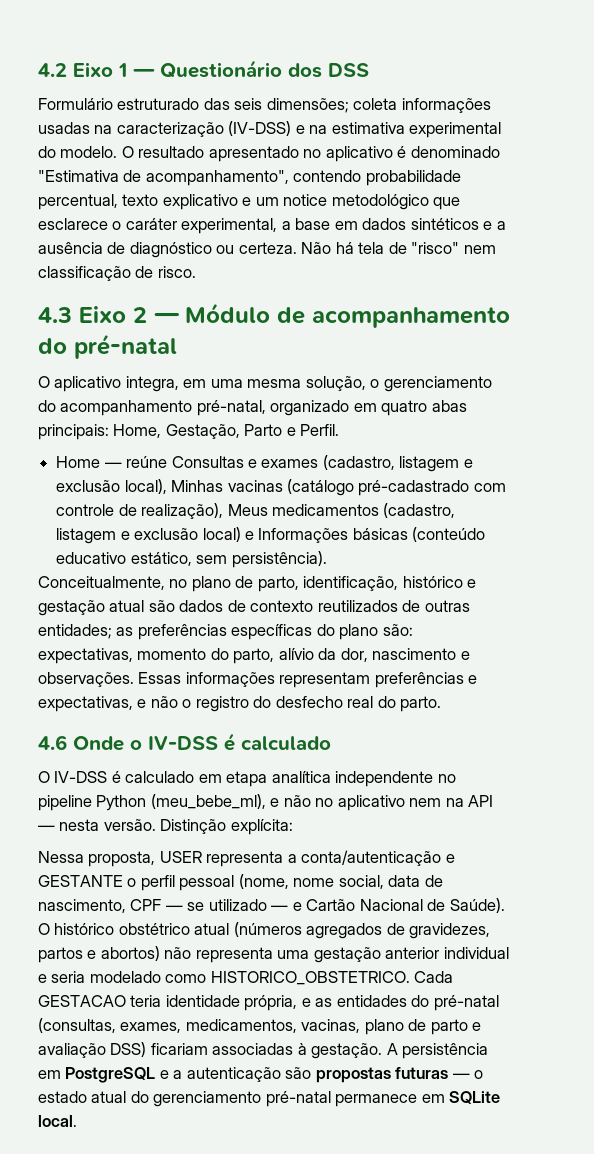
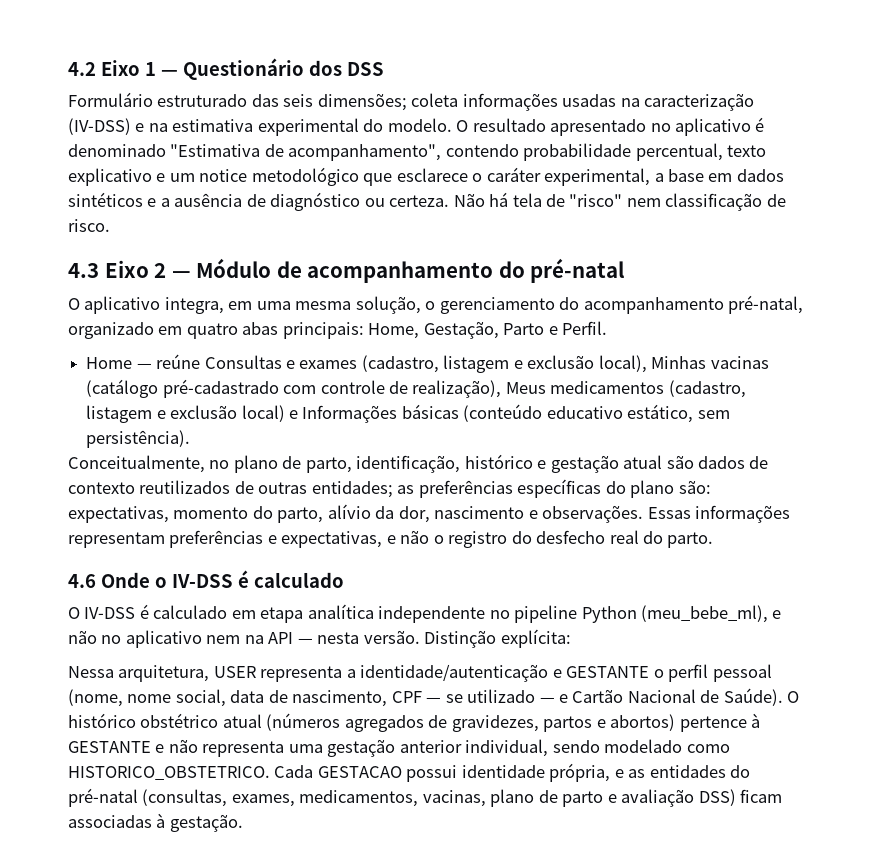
- Nessa proposta, USER representa a conta/autenticação e GESTANTE o perfil pessoal (nome, nome social, data de nascimento, CPF — se utilizado — e Cartão Nacional de Saúde).
+ Nessa arquitetura, USER representa a identidade/autenticação e GESTANTE o perfil pessoal (nome, nome social, data de nascimento, CPF — se utilizado — e Cartão Nacional de Saúde).
- O histórico obstétrico atual (números agregados de gravidezes, partos e abortos) não representa uma gestação anterior individual e seria modelado como HISTORICO_OBSTETRICO.
+ O histórico obstétrico atual (números agregados de gravidezes, partos e abortos) pertence à GESTANTE e não representa uma gestação anterior individual, sendo modelado como HISTORICO_OBSTETRICO.
- Cada GESTACAO teria identidade própria, e as entidades do pré-natal (consultas, exames, medicamentos, vacinas, plano de parto e avaliação DSS) ficariam associadas à gestação. A persistência em PostgreSQL e a autenticação são propostas futuras — o estado atual do gerenciamento pré-natal permanece em SQLite local.
+ Cada GESTACAO possui identidade própria, e as entidades do pré-natal (consultas, exames, medicamentos, vacinas, plano de parto e avaliação DSS) ficam associadas à gestação.

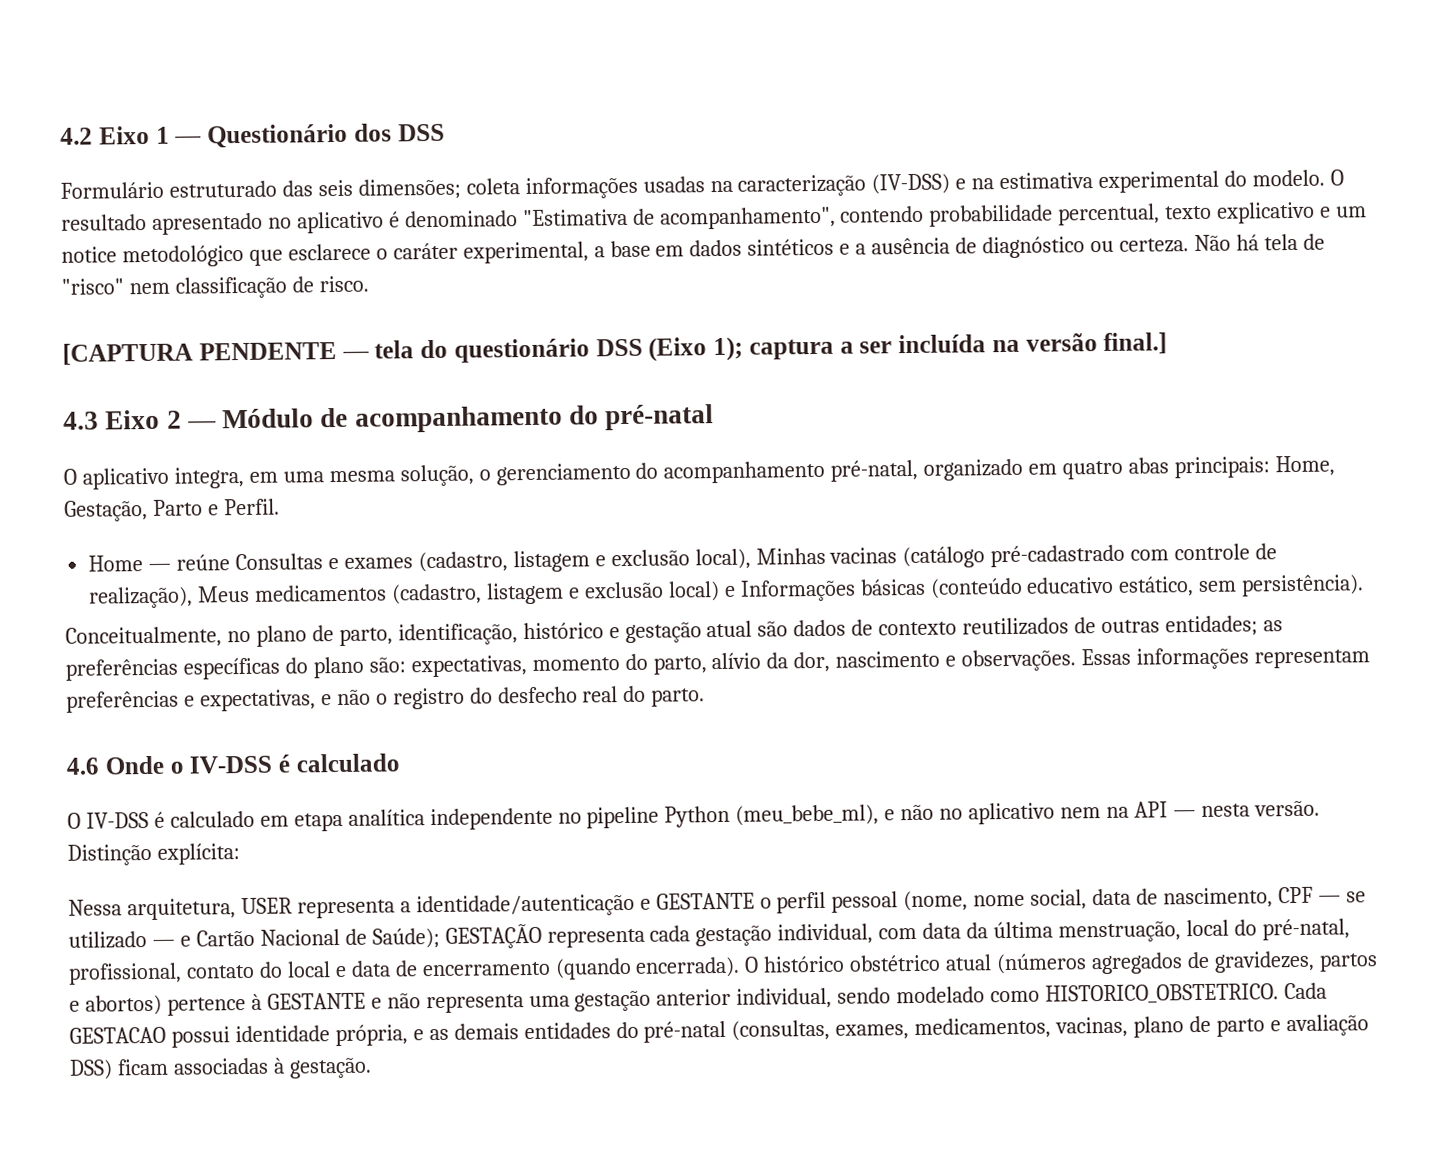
+ [CAPTURA PENDENTE — tela do questionário DSS (Eixo 1); captura a ser incluída na versão final.]
- Nessa arquitetura, USER representa a identidade/autenticação e GESTANTE o perfil pessoal (nome, nome social, data de nascimento, CPF — se utilizado — e Cartão Nacional de Saúde).
+ Nessa arquitetura, USER representa a identidade/autenticação e GESTANTE o perfil pessoal (nome, nome social, data de nascimento, CPF — se utilizado — e Cartão Nacional de Saúde); GESTAÇÃO representa cada gestação individual, com data da última menstruação, local do pré-natal, profissional, contato do local e data de encerramento (quando encerrada).
- Cada GESTACAO possui identidade própria, e as entidades do pré-natal (consultas, exames, medicamentos, vacinas, plano de parto e avaliação DSS) ficam associadas à gestação.
+ Cada GESTACAO possui identidade própria, e as demais entidades do pré-natal (consultas, exames, medicamentos, vacinas, plano de parto e avaliação DSS) ficam associadas à gestação.

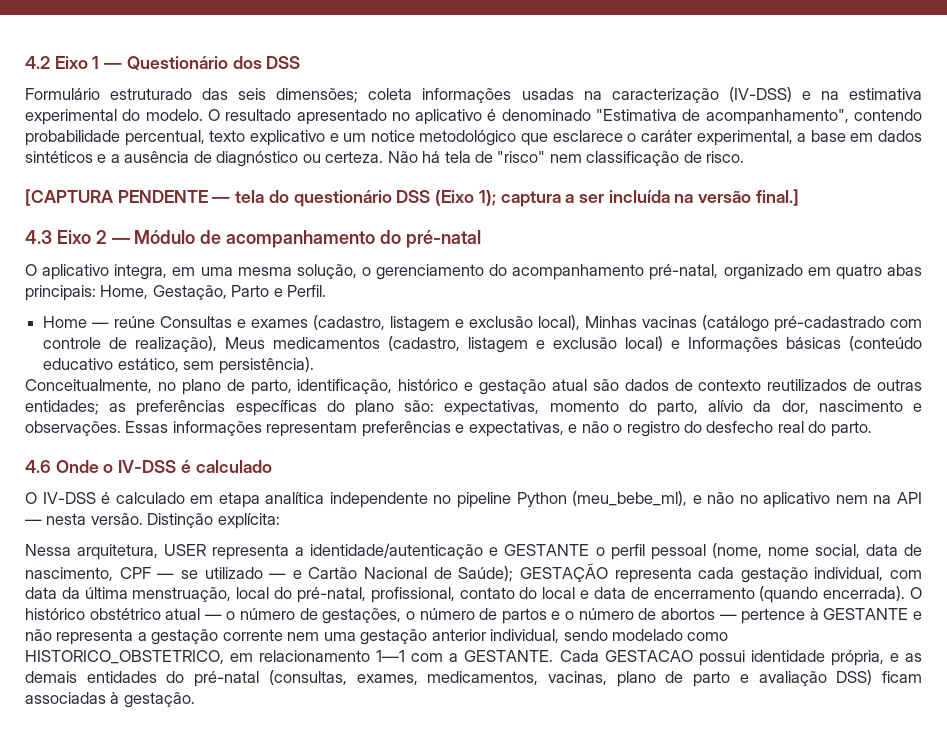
- O histórico obstétrico atual (números agregados de gravidezes, partos e abortos) pertence à GESTANTE e não representa uma gestação anterior individual, sendo modelado como HISTORICO_OBSTETRICO.
+ O histórico obstétrico atual — o número de gestações, o número de partos e o número de abortos — pertence à GESTANTE e não representa a gestação corrente nem uma gestação anterior individual, sendo modelado como HISTORICO_OBSTETRICO, em relacionamento 1—1 com a GESTANTE.

